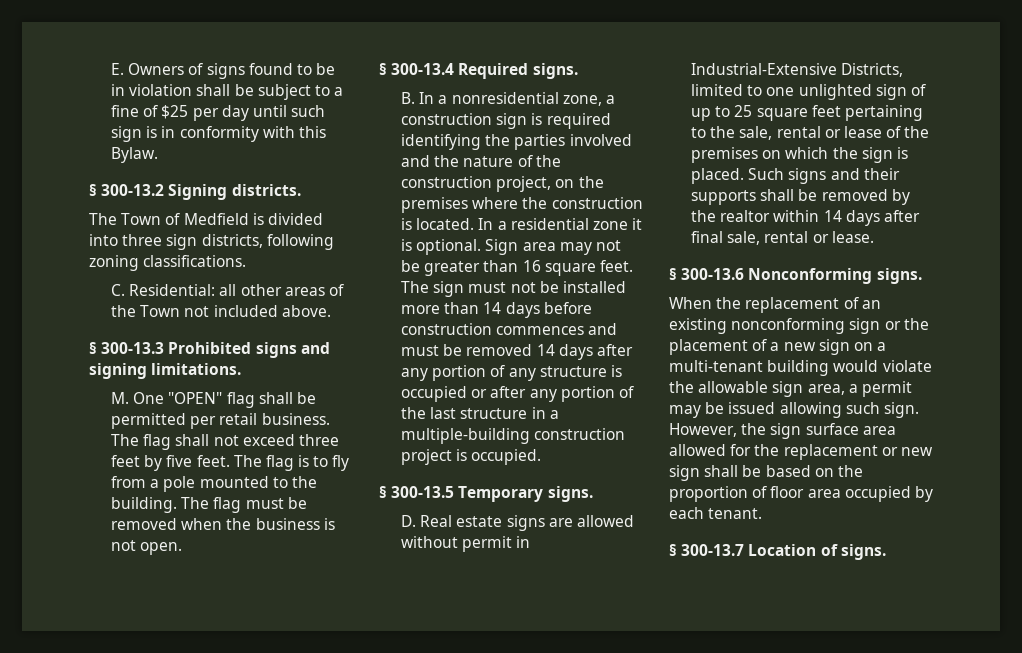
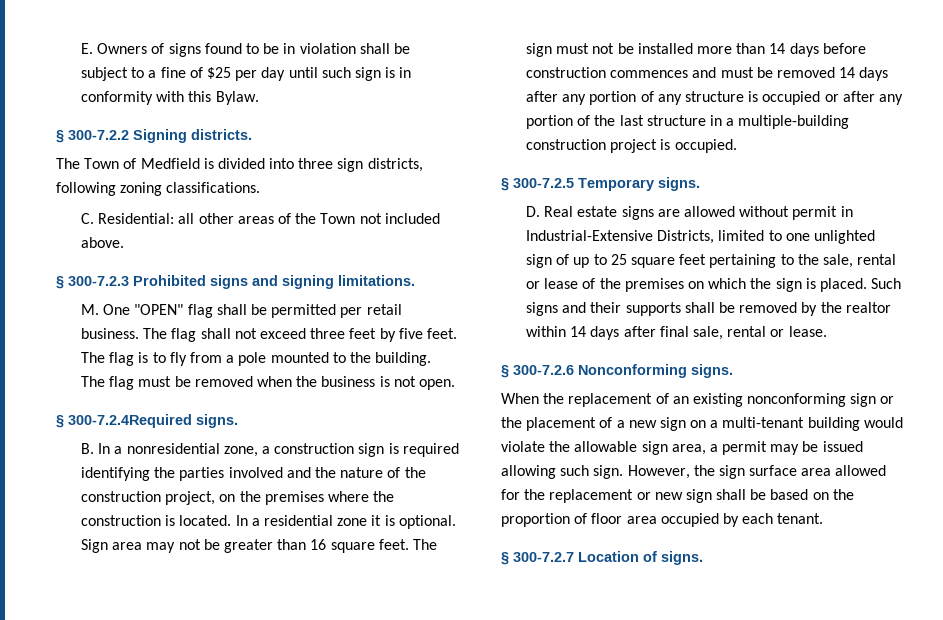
- § 300-13.2 Signing districts.
+ § 300-7.2.2 Signing districts.
- § 300-13.3 Prohibited signs and signing limitations.
+ § 300-7.2.3 Prohibited signs and signing limitations.
- § 300-13.4 Required signs.
+ § 300-7.2.4Required signs.
- § 300-13.5 Temporary signs.
+ § 300-7.2.5 Temporary signs.
- § 300-13.6 Nonconforming signs.
+ § 300-7.2.6 Nonconforming signs.
- § 300-13.7 Location of signs.
+ § 300-7.2.7 Location of signs.

